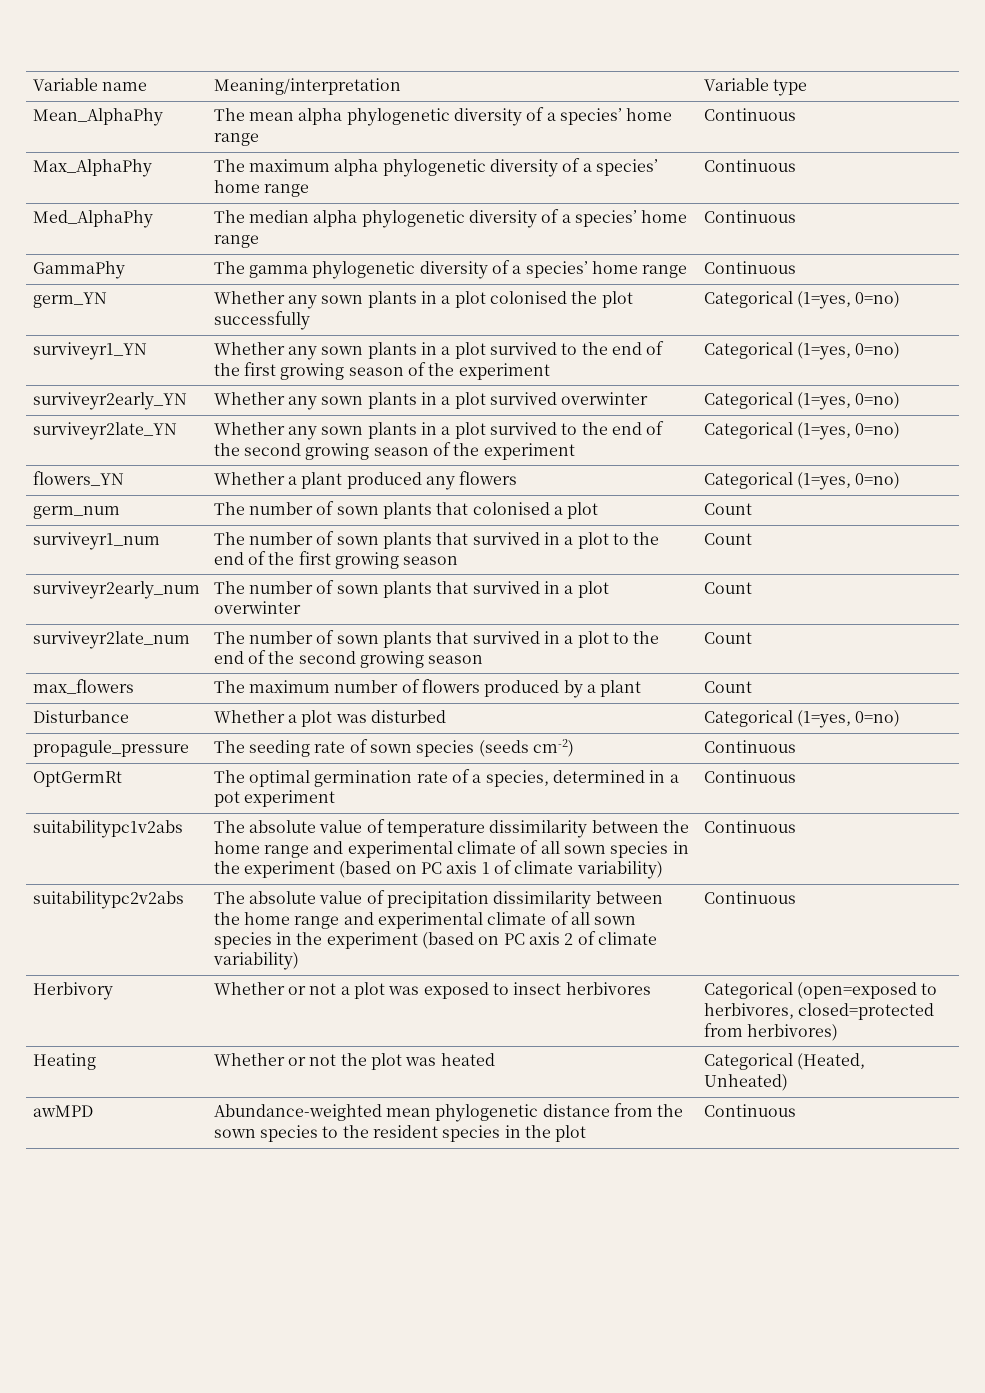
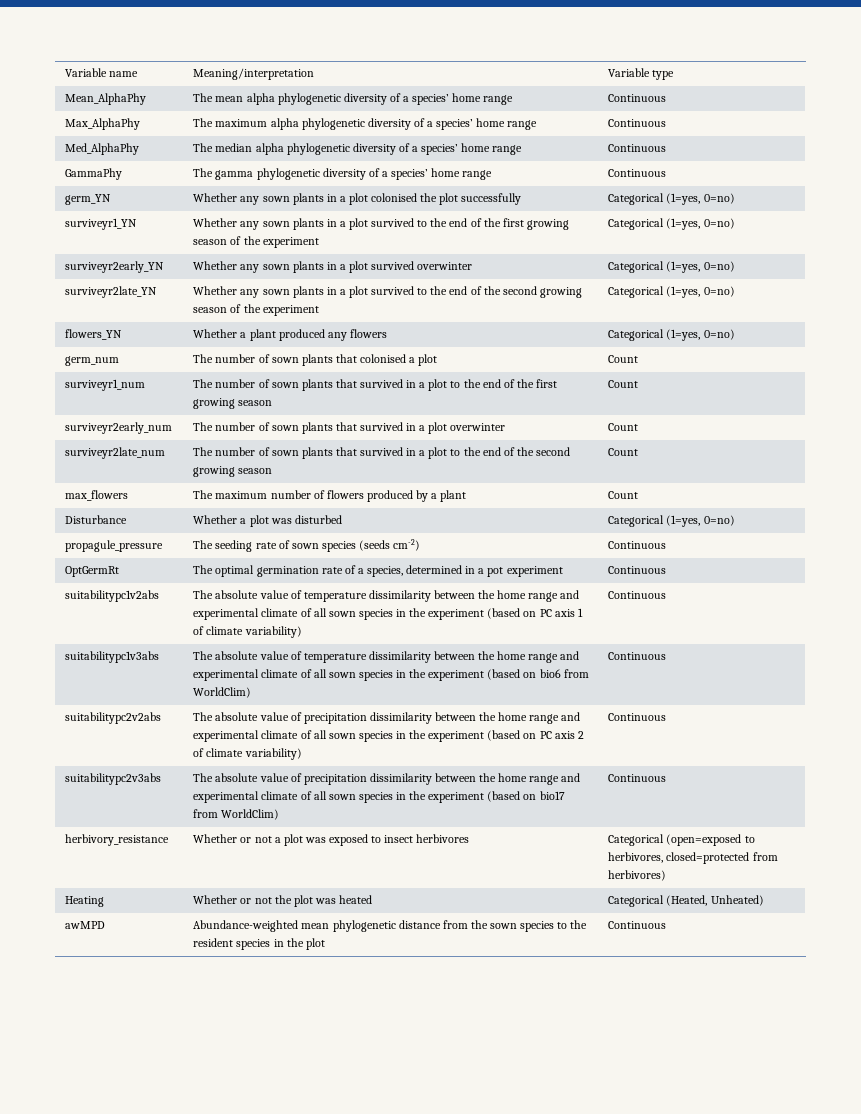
+ suitabilitypc1v3abs | The absolute value of temperature dissimilarity between the home range and experimental climate of all sown species in the experiment (based on bio6 from WorldClim) | Continuous
- Herbivory | Whether or not a plot was exposed to insect herbivores | Categorical (open=exposed to herbivores, closed=protected from herbivores)
+ suitabilitypc2v3abs | The absolute value of precipitation dissimilarity between the home range and experimental climate of all sown species in the experiment (based on bio17 from WorldClim) | Continuous
+ herbivory_resistance | Whether or not a plot was exposed to insect herbivores | Categorical (open=exposed to herbivores, closed=protected from herbivores)

